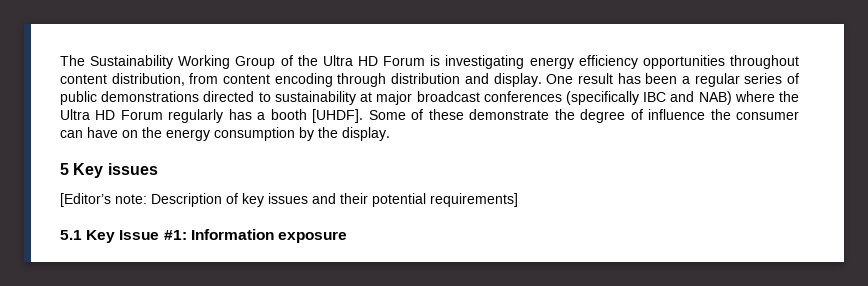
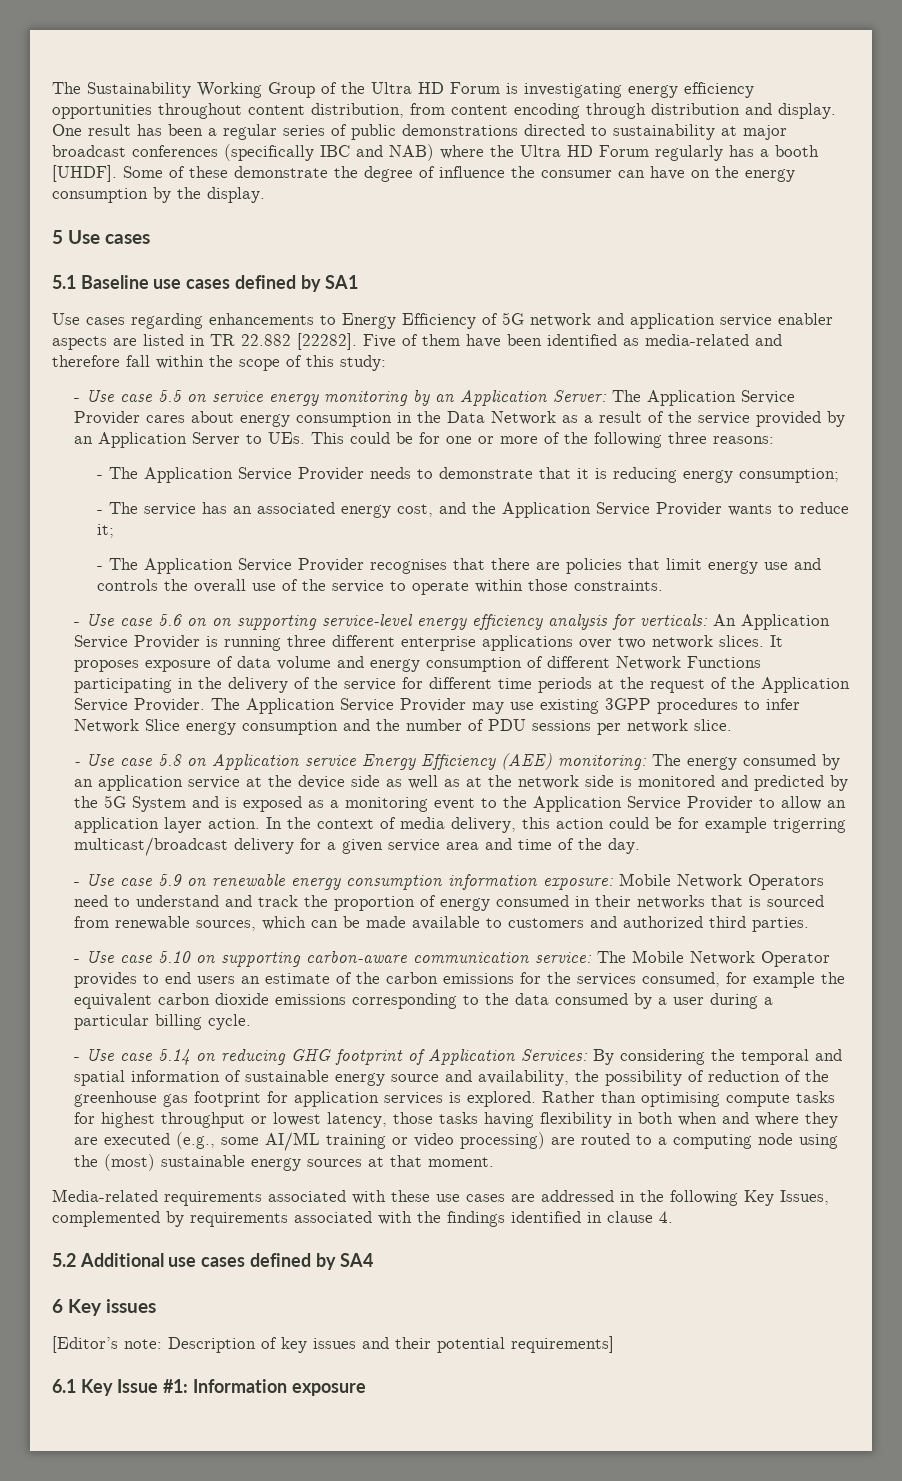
- 5 Key issues
+ 5 Use cases
+ 5.1 Baseline use cases defined by SA1
+ Use cases regarding enhancements to Energy Efficiency of 5G network and application service enabler aspects are listed in TR 22.882 [22282]. Five of them have been identified as media-related and therefore fall within the scope of this study:
+ - Use case 5.5 on service energy monitoring by an Application Server: The Application Service Provider cares about energy consumption in the Data Network as a result of the service provided by an Application Server to UEs. This could be for one or more of the following three reasons:
+ - The Application Service Provider needs to demonstrate that it is reducing energy consumption;
+ - The service has an associated energy cost, and the Application Service Provider wants to reduce it;
+ - The Application Service Provider recognises that there are policies that limit energy use and controls the overall use of the service to operate within those constraints.
+ - Use case 5.6 on on supporting service-level energy efficiency analysis for verticals: An Application Service Provider is running three different enterprise applications over two network slices. It proposes exposure of data volume and energy consumption of different Network Functions participating in the delivery of the service for different time periods at the request of the Application Service Provider. The Application Service Provider may use existing 3GPP procedures to infer Network Slice energy consumption and the number of PDU sessions per network slice.
+ - Use case 5.8 on Application service Energy Efficiency (AEE) monitoring: The energy consumed by an application service at the device side as well as at the network side is monitored and predicted by the 5G System and is exposed as a monitoring event to the Application Service Provider to allow an application layer action. In the context of media delivery, this action could be for example trigerring multicast/broadcast delivery for a given service area and time of the day.
+ - Use case 5.9 on renewable energy consumption information exposure: Mobile Network Operators need to understand and track the proportion of energy consumed in their networks that is sourced from renewable sources, which can be made available to customers and authorized third parties.
+ - Use case 5.10 on supporting carbon-aware communication service: The Mobile Network Operator provides to end users an estimate of the carbon emissions for the services consumed, for example the equivalent carbon dioxide emissions corresponding to the data consumed by a user during a particular billing cycle.
+ - Use case 5.14 on reducing GHG footprint of Application Services: By considering the temporal and spatial information of sustainable energy source and availability, the possibility of reduction of the greenhouse gas footprint for application services is explored. Rather than optimising compute tasks for highest throughput or lowest latency, those tasks having flexibility in both when and where they are executed (e.g., some AI/ML training or video processing) are routed to a computing node using the (most) sustainable energy sources at that moment.
+ Media-related requirements associated with these use cases are addressed in the following Key Issues, complemented by requirements associated with the findings identified in clause 4.
+ 5.2 Additional use cases defined by SA4
+ 6 Key issues
- 5.1 Key Issue #1: Information exposure
+ 6.1 Key Issue #1: Information exposure

